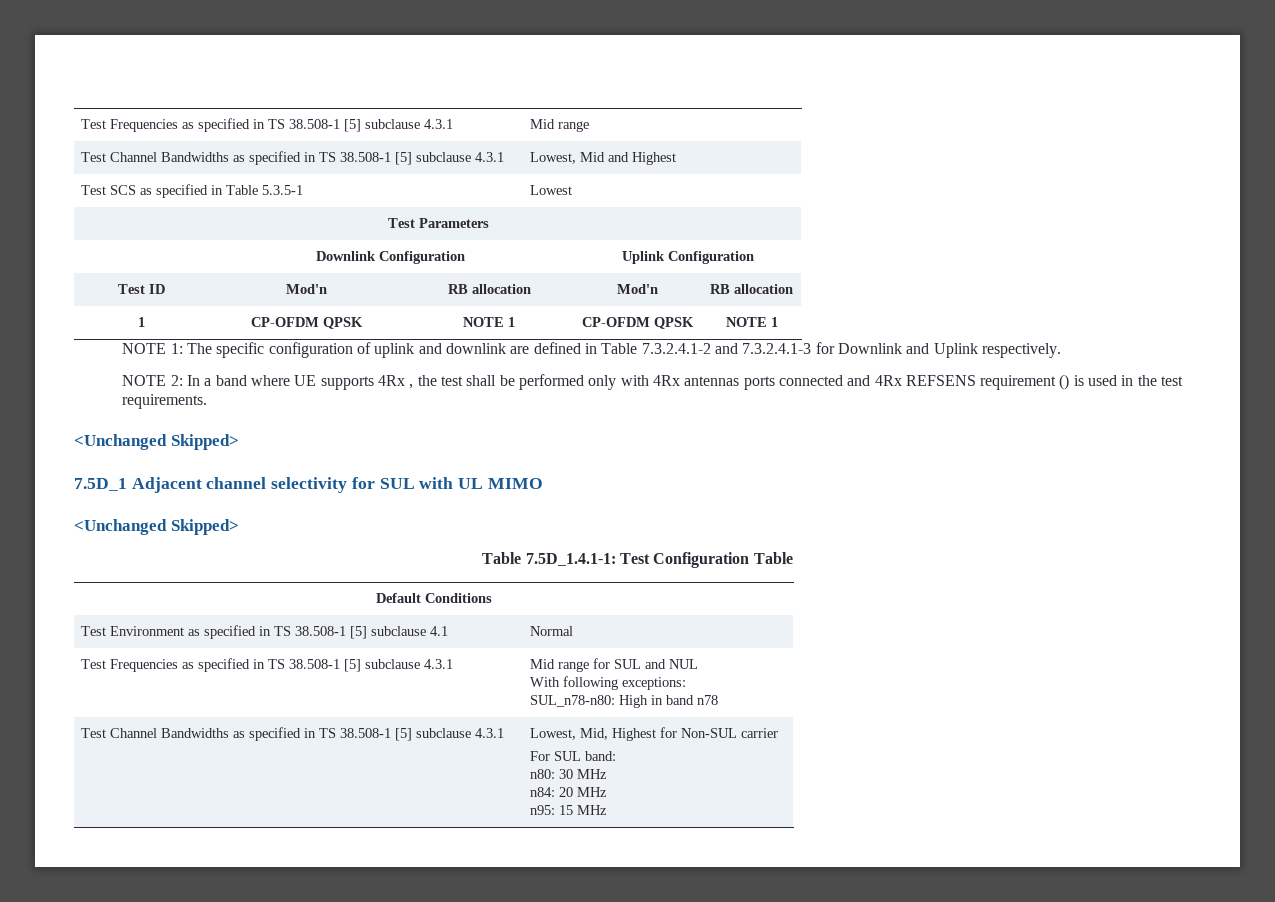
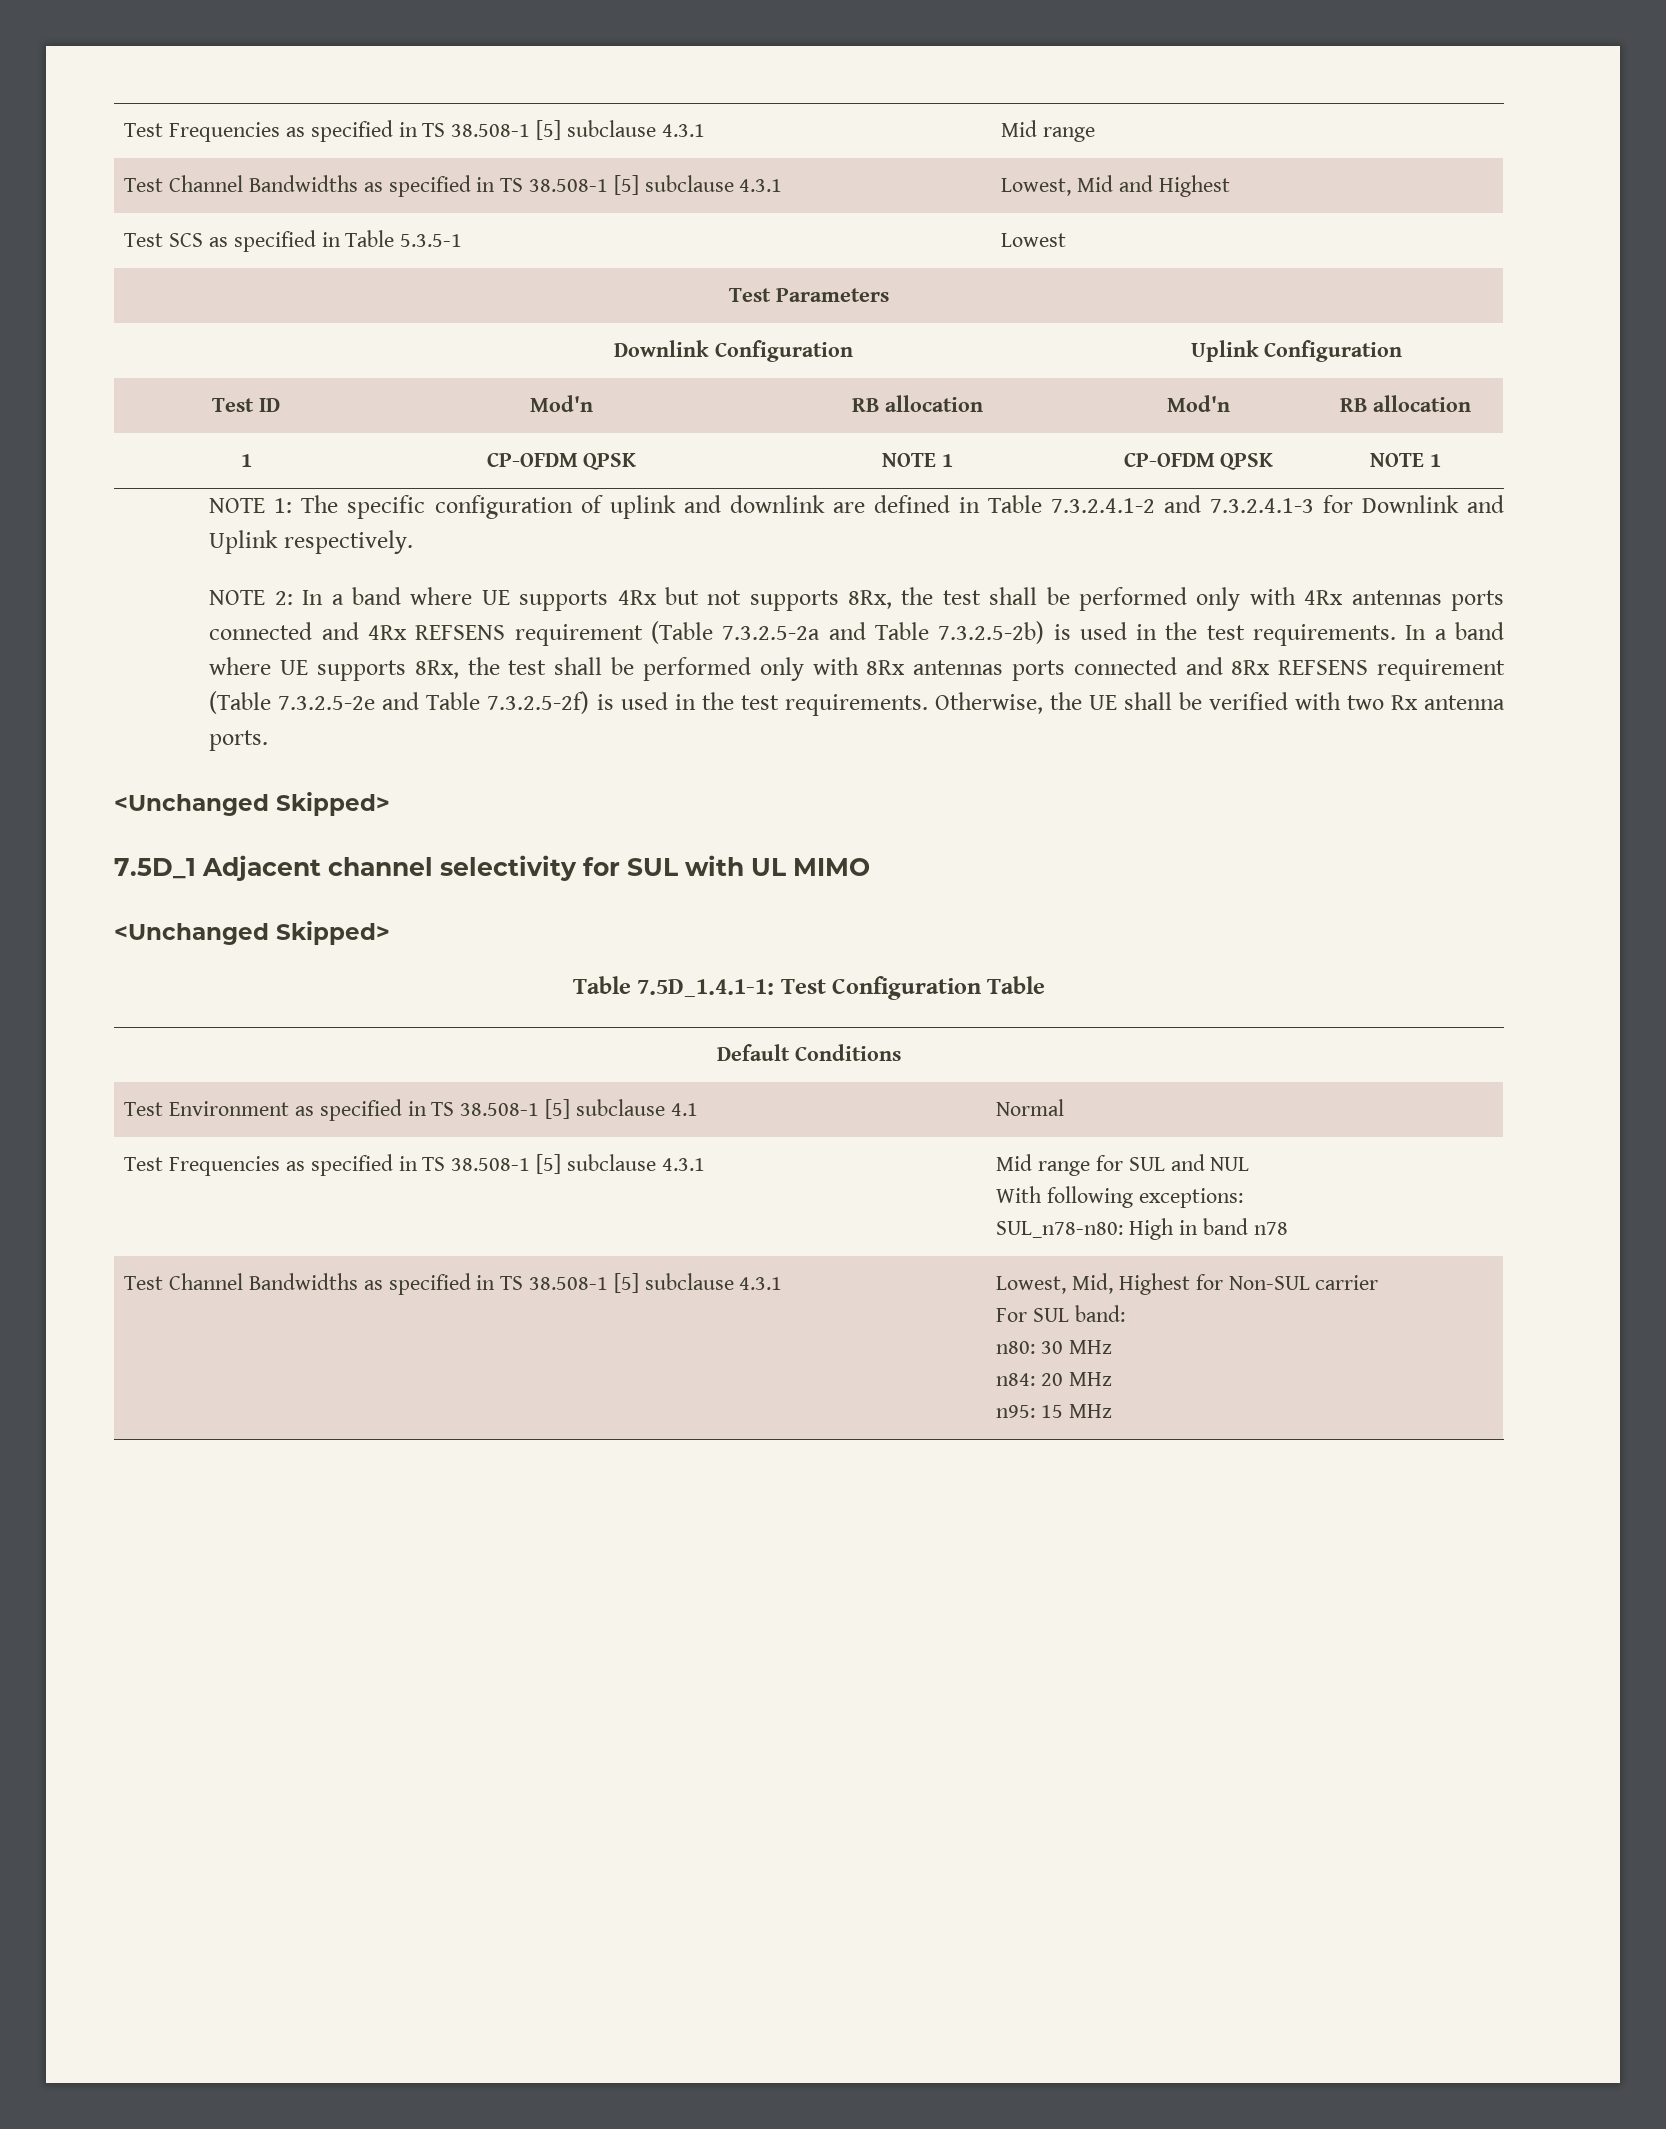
- NOTE 2: In a band where UE supports 4Rx , the test shall be performed only with 4Rx antennas ports connected and 4Rx REFSENS requirement () is used in the test requirements.
+ NOTE 2: In a band where UE supports 4Rx but not supports 8Rx, the test shall be performed only with 4Rx antennas ports connected and 4Rx REFSENS requirement (Table 7.3.2.5-2a and Table 7.3.2.5-2b) is used in the test requirements. In a band where UE supports 8Rx, the test shall be performed only with 8Rx antennas ports connected and 8Rx REFSENS requirement (Table 7.3.2.5-2e and Table 7.3.2.5-2f) is used in the test requirements. Otherwise, the UE shall be verified with two Rx antenna ports.

